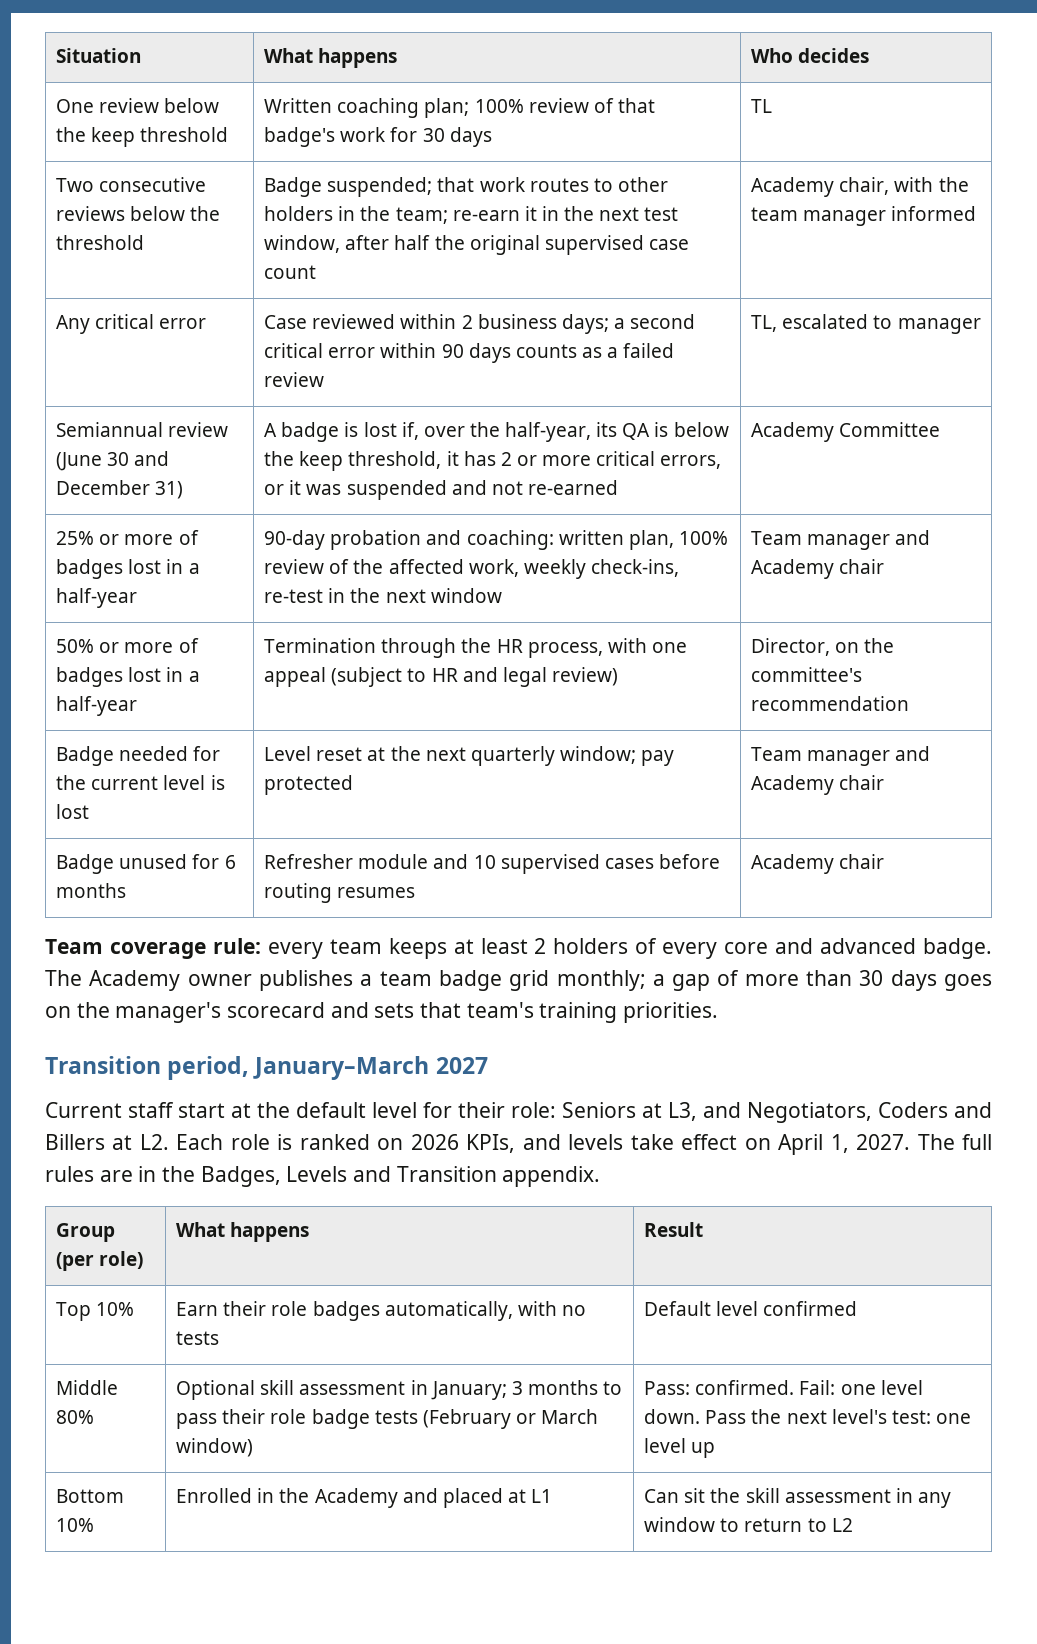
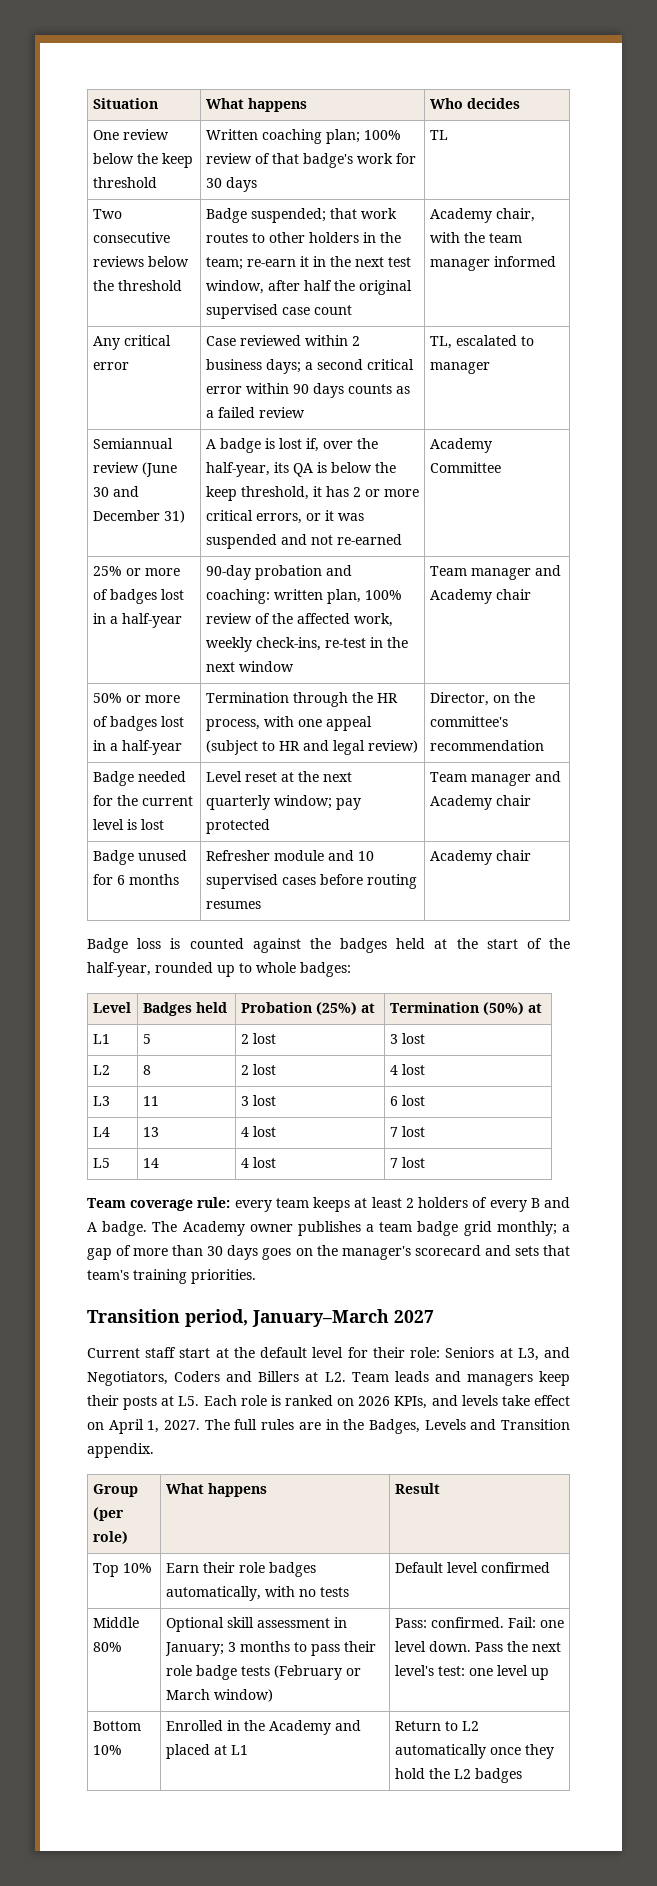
+ Badge loss is counted against the badges held at the start of the half-year, rounded up to whole badges:
+ Level | Badges held | Probation (25%) at | Termination (50%) at
+ L1 | 5 | 2 lost | 3 lost
+ L2 | 8 | 2 lost | 4 lost
+ L3 | 11 | 3 lost | 6 lost
+ L4 | 13 | 4 lost | 7 lost
+ L5 | 14 | 4 lost | 7 lost
- Team coverage rule: every team keeps at least 2 holders of every core and advanced badge.
+ Team coverage rule: every team keeps at least 2 holders of every B and A badge.
- Current staff start at the default level for their role: Seniors at L3, and Negotiators, Coders and Billers at L2. Each role is ranked on 2026 KPIs, and levels take effect on April 1, 2027.
+ Current staff start at the default level for their role: Seniors at L3, and Negotiators, Coders and Billers at L2. Team leads and managers keep their posts at L5. Each role is ranked on 2026 KPIs, and levels take effect on April 1, 2027.
- Bottom 10% | Enrolled in the Academy and placed at L1 | Can sit the skill assessment in any window to return to L2
+ Bottom 10% | Enrolled in the Academy and placed at L1 | Return to L2 automatically once they hold the L2 badges

